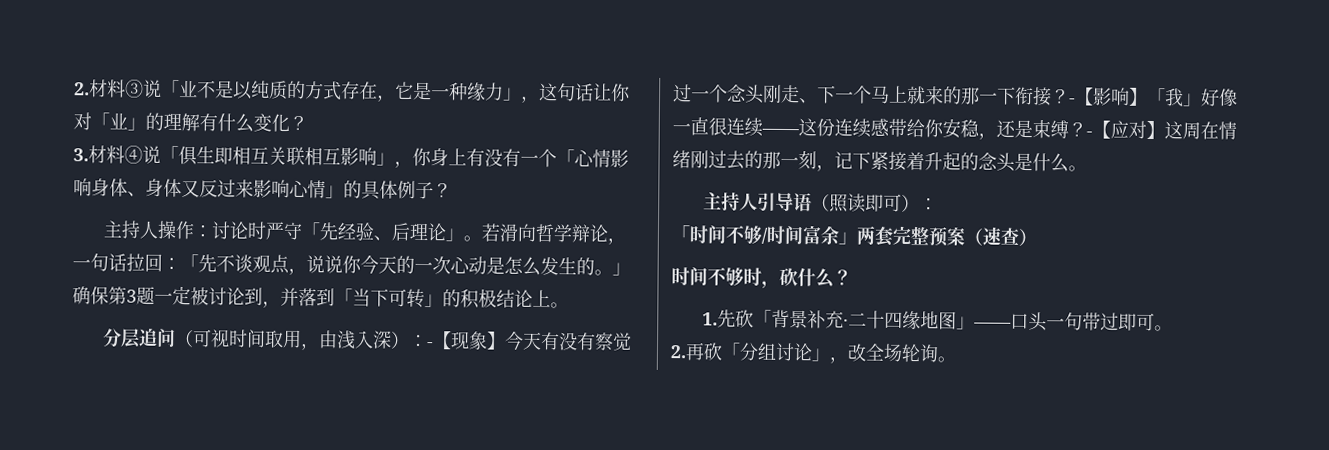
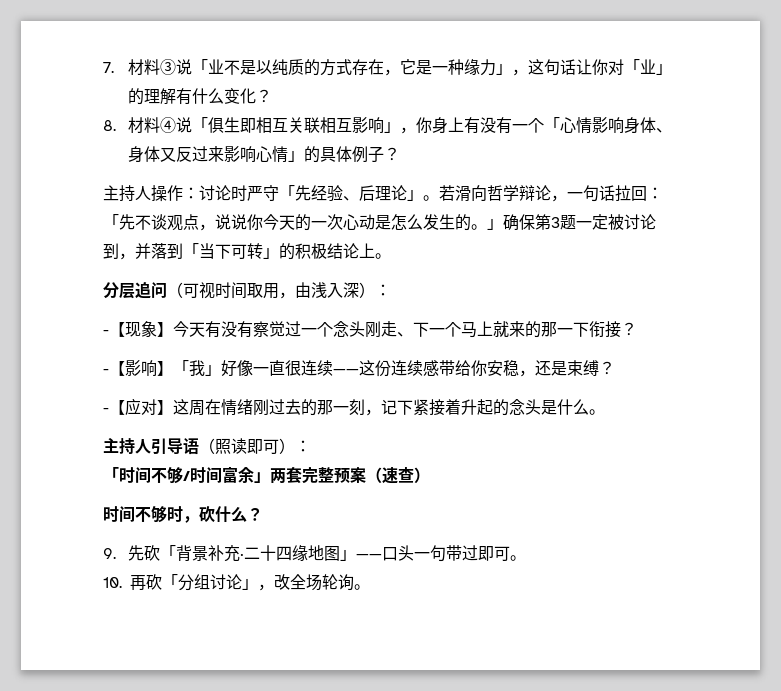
- 2.材料③说「业不是以纯质的方式存在，它是一种缘力」，这句话让你对「业」的理解有什么变化？
+ 7.材料③说「业不是以纯质的方式存在，它是一种缘力」，这句话让你对「业」的理解有什么变化？
- 3.材料④说「俱生即相互关联相互影响」，你身上有没有一个「心情影响身体、身体又反过来影响心情」的具体例子？
+ 8.材料④说「俱生即相互关联相互影响」，你身上有没有一个「心情影响身体、身体又反过来影响心情」的具体例子？
- 分层追问（可视时间取用，由浅入深）：-【现象】今天有没有察觉过一个念头刚走、下一个马上就来的那一下衔接？-【影响】「我」好像一直很连续——这份连续感带给你安稳，还是束缚？-【应对】这周在情绪刚过去的那一刻，记下紧接着升起的念头是什么。
+ 分层追问（可视时间取用，由浅入深）：
+ -【现象】今天有没有察觉过一个念头刚走、下一个马上就来的那一下衔接？
+ -【影响】「我」好像一直很连续——这份连续感带给你安稳，还是束缚？
+ -【应对】这周在情绪刚过去的那一刻，记下紧接着升起的念头是什么。
- 1.先砍「背景补充·二十四缘地图」——口头一句带过即可。
+ 9.先砍「背景补充·二十四缘地图」——口头一句带过即可。
- 2.再砍「分组讨论」，改全场轮询。
+ 10.再砍「分组讨论」，改全场轮询。

